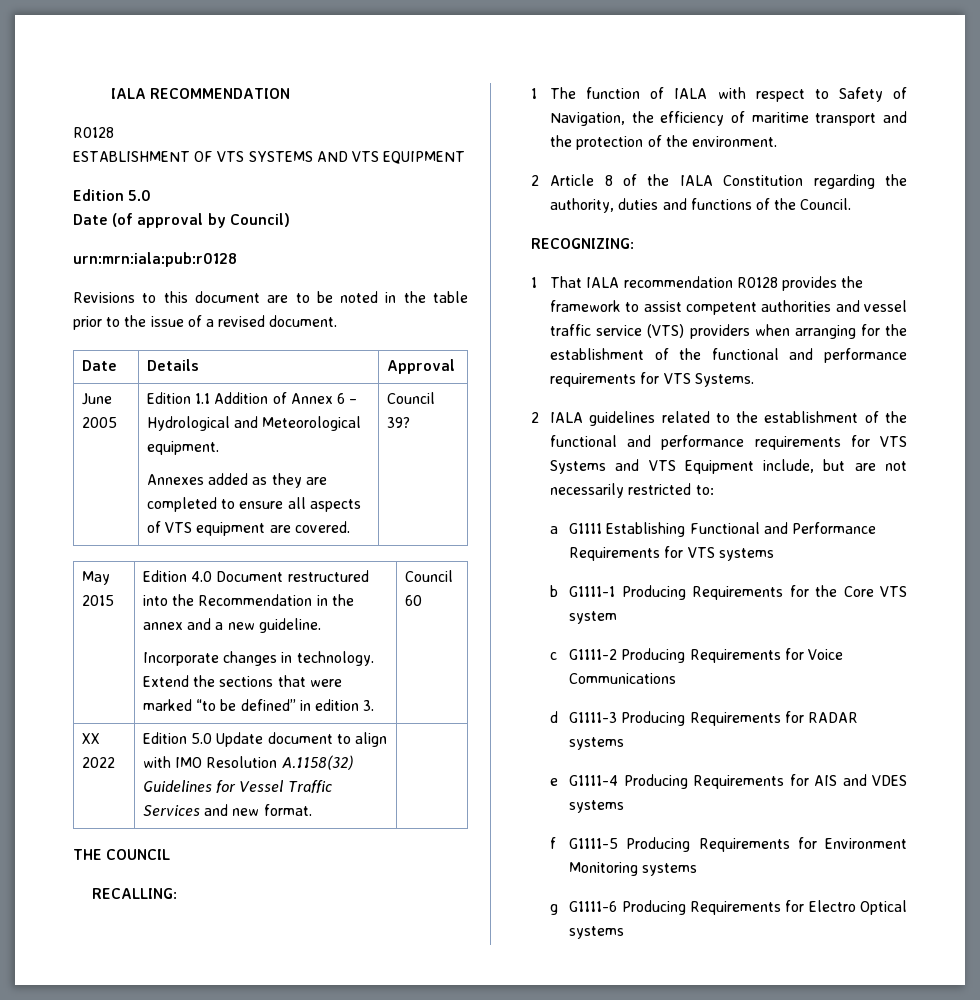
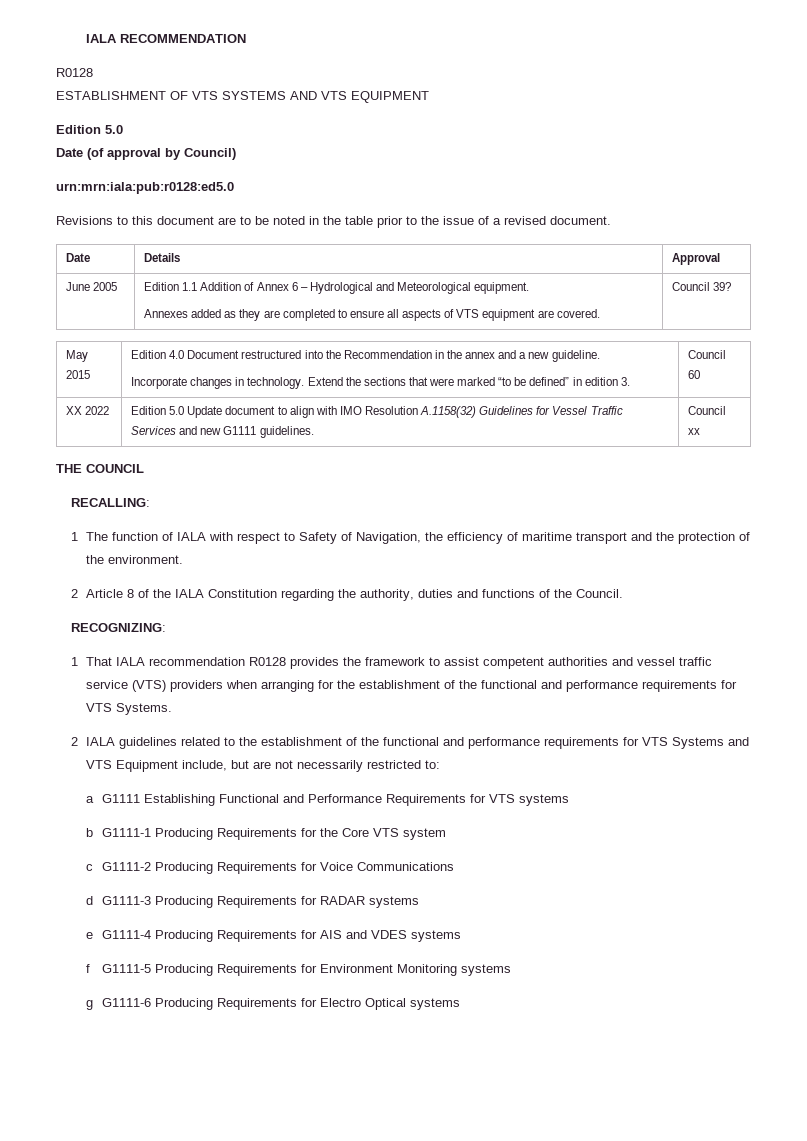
- urn:mrn:iala:pub:r0128
+ urn:mrn:iala:pub:r0128:ed5.0
- XX 2022 | Edition 5.0 Update document to align with IMO Resolution A.1158(32) Guidelines for Vessel Traffic Services and new format. |
+ XX 2022 | Edition 5.0 Update document to align with IMO Resolution A.1158(32) Guidelines for Vessel Traffic Services and new G1111 guidelines. | Council xx

